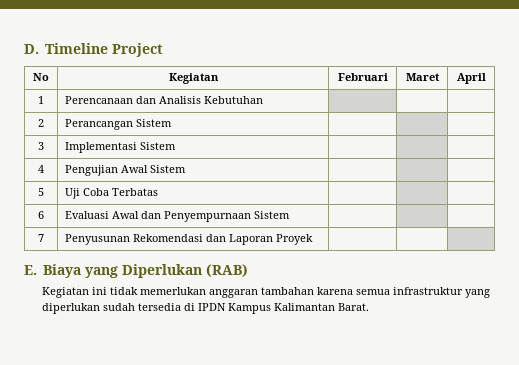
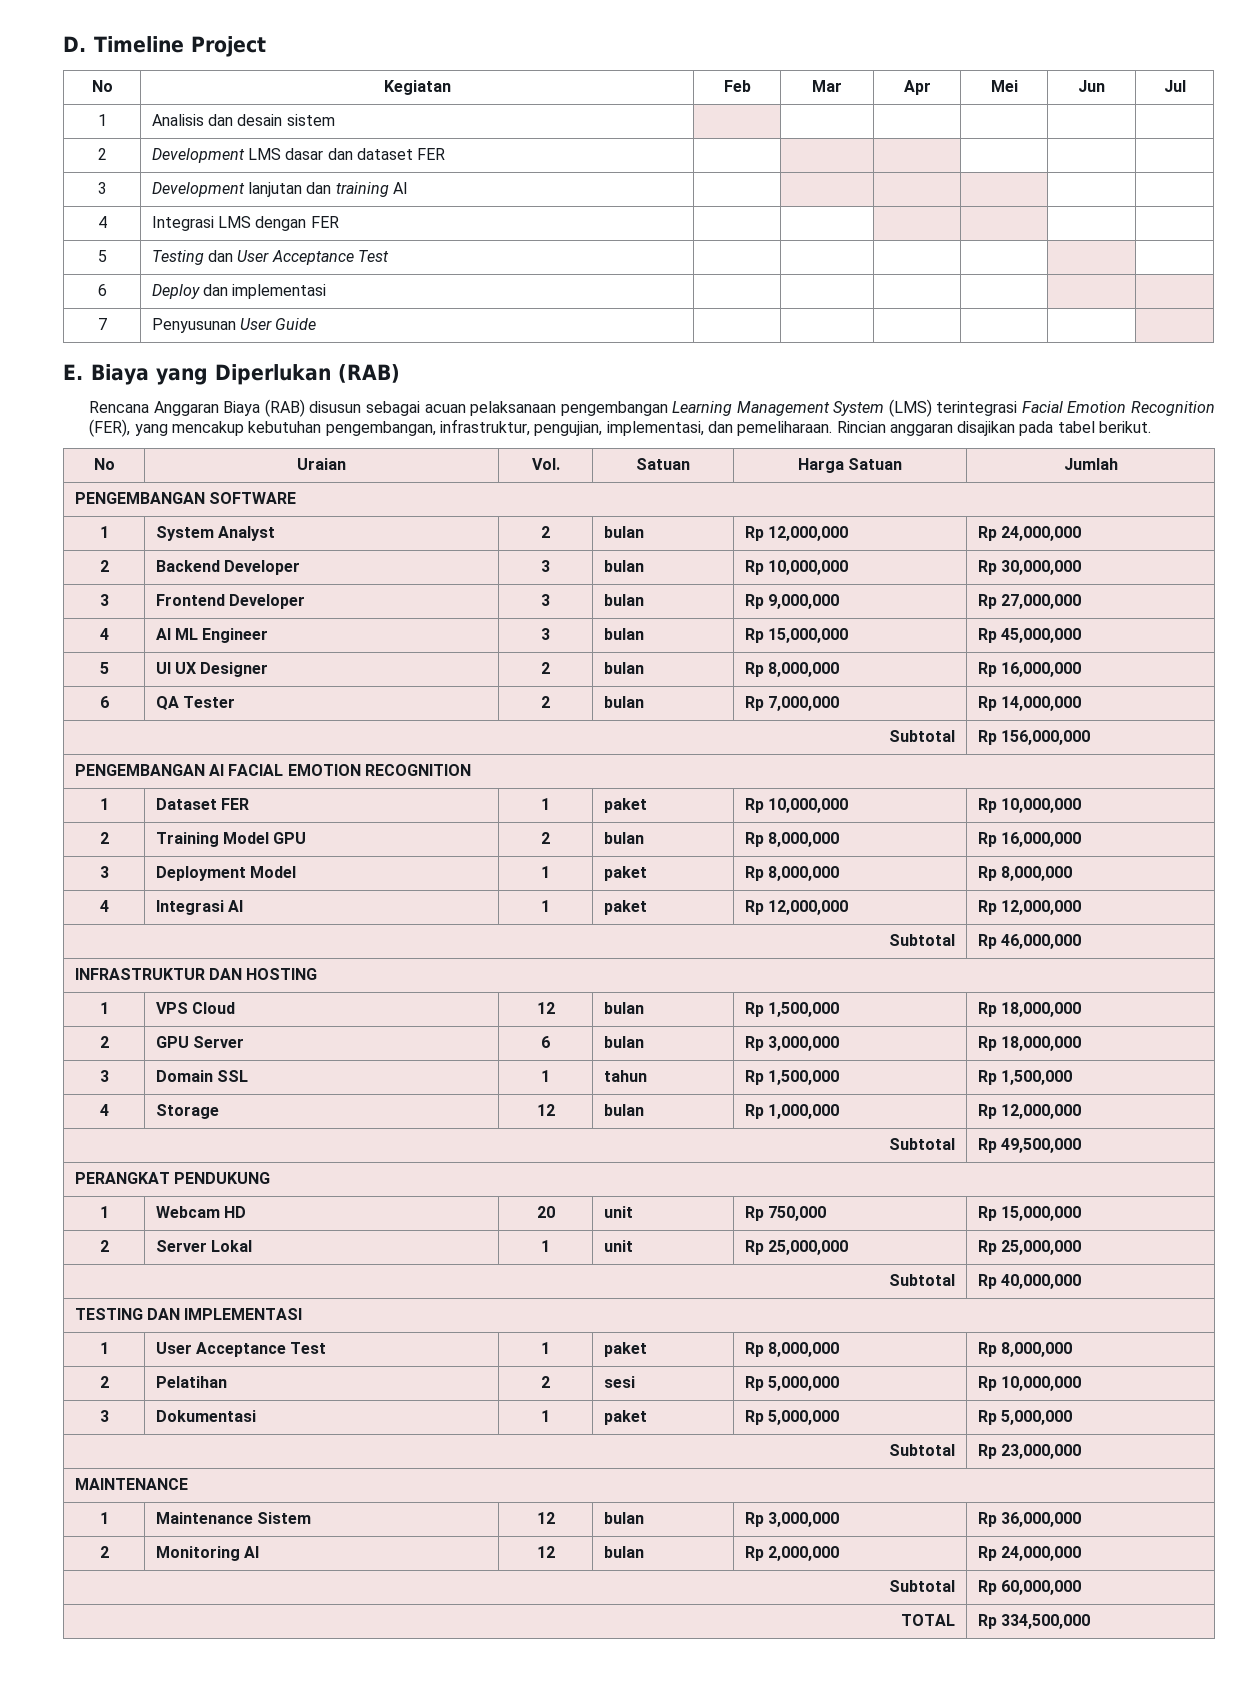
- No | Kegiatan | Februari | Maret | April
- 1 | Perencanaan dan Analisis Kebutuhan | | |
- 2 | Perancangan Sistem | | |
- 3 | Implementasi Sistem | | |
- 4 | Pengujian Awal Sistem | | |
- 5 | Uji Coba Terbatas | | |
- 6 | Evaluasi Awal dan Penyempurnaan Sistem | | |
- 7 | Penyusunan Rekomendasi dan Laporan Proyek | | |
+ No | Kegiatan | Feb | Mar | Apr | Mei | Jun | Jul
+ 1 | Analisis dan desain sistem | | | | | |
+ 2 | Development LMS dasar dan dataset FER | | | | | |
+ 3 | Development lanjutan dan training AI | | | | | |
+ 4 | Integrasi LMS dengan FER | | | | | |
+ 5 | Testing dan User Acceptance Test | | | | | |
+ 6 | Deploy dan implementasi | | | | | |
+ 7 | Penyusunan User Guide | | | | | |
- Kegiatan ini tidak memerlukan anggaran tambahan karena semua infrastruktur yang diperlukan sudah tersedia di IPDN Kampus Kalimantan Barat.
+ Rencana Anggaran Biaya (RAB) disusun sebagai acuan pelaksanaan pengembangan Learning Management System (LMS) terintegrasi Facial Emotion Recognition (FER), yang mencakup kebutuhan pengembangan, infrastruktur, pengujian, implementasi, dan pemeliharaan. Rincian anggaran disajikan pada tabel berikut.
+ No | Uraian | Vol. | Satuan | Harga Satuan | Jumlah
+ PENGEMBANGAN SOFTWARE
+ 1 | System Analyst | 2 | bulan | Rp 12,000,000 | Rp 24,000,000
+ 2 | Backend Developer | 3 | bulan | Rp 10,000,000 | Rp 30,000,000
+ 3 | Frontend Developer | 3 | bulan | Rp 9,000,000 | Rp 27,000,000
+ 4 | AI ML Engineer | 3 | bulan | Rp 15,000,000 | Rp 45,000,000
+ 5 | UI UX Designer | 2 | bulan | Rp 8,000,000 | Rp 16,000,000
+ 6 | QA Tester | 2 | bulan | Rp 7,000,000 | Rp 14,000,000
+ Subtotal | Rp 156,000,000
+ PENGEMBANGAN AI FACIAL EMOTION RECOGNITION
+ 1 | Dataset FER | 1 | paket | Rp 10,000,000 | Rp 10,000,000
+ 2 | Training Model GPU | 2 | bulan | Rp 8,000,000 | Rp 16,000,000
+ 3 | Deployment Model | 1 | paket | Rp 8,000,000 | Rp 8,000,000
+ 4 | Integrasi AI | 1 | paket | Rp 12,000,000 | Rp 12,000,000
+ Subtotal | Rp 46,000,000
+ INFRASTRUKTUR DAN HOSTING
+ 1 | VPS Cloud | 12 | bulan | Rp 1,500,000 | Rp 18,000,000
+ 2 | GPU Server | 6 | bulan | Rp 3,000,000 | Rp 18,000,000
+ 3 | Domain SSL | 1 | tahun | Rp 1,500,000 | Rp 1,500,000
+ 4 | Storage | 12 | bulan | Rp 1,000,000 | Rp 12,000,000
+ Subtotal | Rp 49,500,000
+ PERANGKAT PENDUKUNG
+ 1 | Webcam HD | 20 | unit | Rp 750,000 | Rp 15,000,000
+ 2 | Server Lokal | 1 | unit | Rp 25,000,000 | Rp 25,000,000
+ Subtotal | Rp 40,000,000
+ TESTING DAN IMPLEMENTASI
+ 1 | User Acceptance Test | 1 | paket | Rp 8,000,000 | Rp 8,000,000
+ 2 | Pelatihan | 2 | sesi | Rp 5,000,000 | Rp 10,000,000
+ 3 | Dokumentasi | 1 | paket | Rp 5,000,000 | Rp 5,000,000
+ Subtotal | Rp 23,000,000
+ MAINTENANCE
+ 1 | Maintenance Sistem | 12 | bulan | Rp 3,000,000 | Rp 36,000,000
+ 2 | Monitoring AI | 12 | bulan | Rp 2,000,000 | Rp 24,000,000
+ Subtotal | Rp 60,000,000
+ TOTAL | Rp 334,500,000

